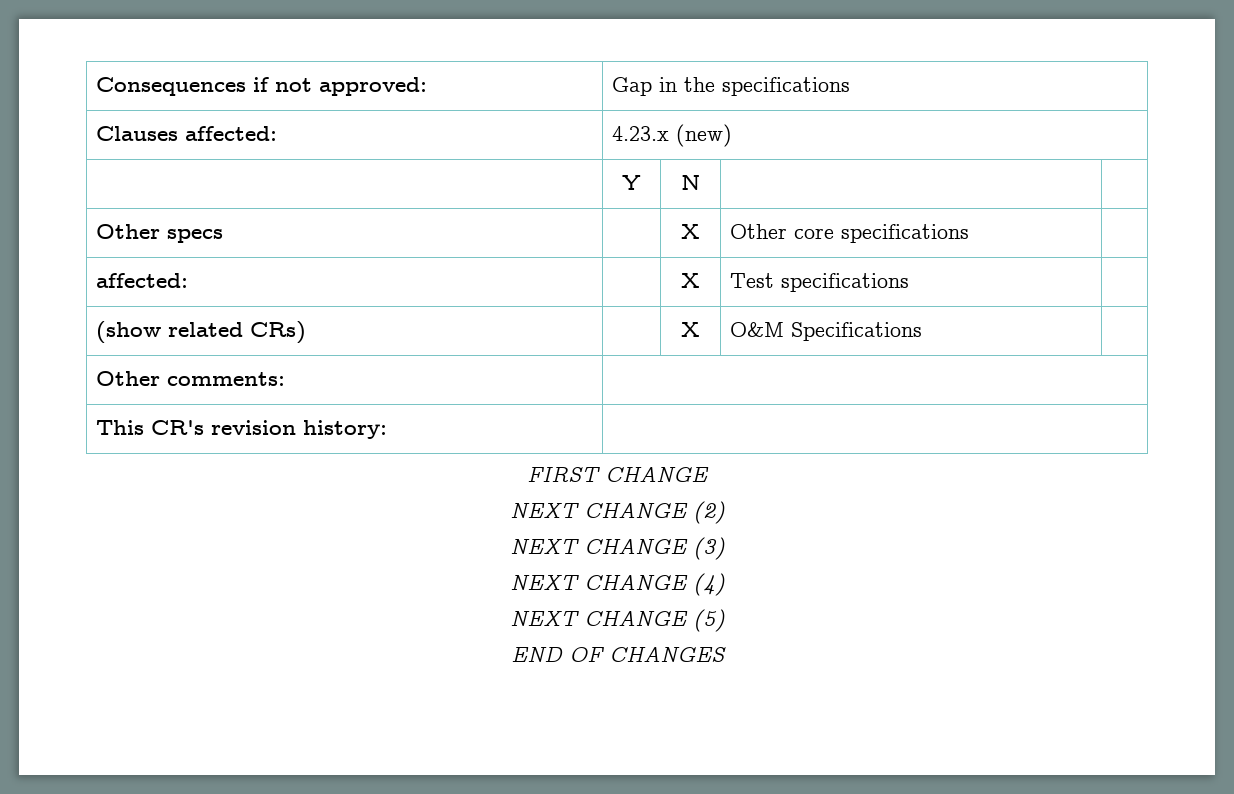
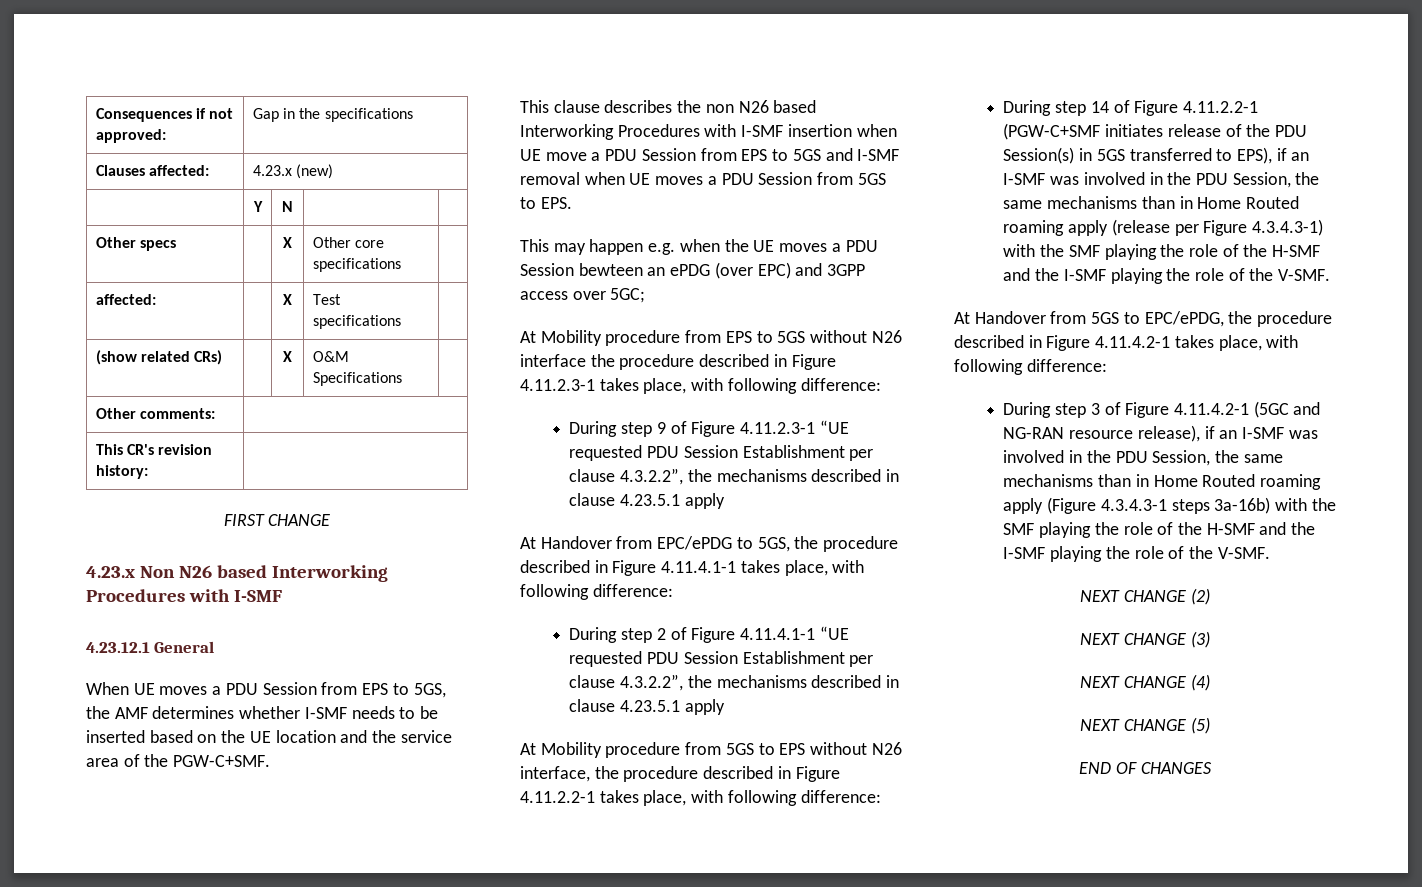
+ 4.23.x Non N26 based Interworking Procedures with I-SMF
+ 4.23.12.1 General
+ When UE moves a PDU Session from EPS to 5GS, the AMF determines whether I-SMF needs to be inserted based on the UE location and the service area of the PGW-C+SMF.
+ This clause describes the non N26 based Interworking Procedures with I-SMF insertion when UE move a PDU Session from EPS to 5GS and I-SMF removal when UE moves a PDU Session from 5GS to EPS.
+ This may happen e.g. when the UE moves a PDU Session bewteen an ePDG (over EPC) and 3GPP access over 5GC;
+ At Mobility procedure from EPS to 5GS without N26 interface the procedure described in Figure 4.11.2.3-1 takes place, with following difference:
+ During step 9 of Figure 4.11.2.3-1 “UE requested PDU Session Establishment per clause 4.3.2.2”, the mechanisms described in clause 4.23.5.1 apply
+ At Handover from EPC/ePDG to 5GS, the procedure described in Figure 4.11.4.1-1 takes place, with following difference:
+ During step 2 of Figure 4.11.4.1-1 “UE requested PDU Session Establishment per clause 4.3.2.2”, the mechanisms described in clause 4.23.5.1 apply
+ At Mobility procedure from 5GS to EPS without N26 interface, the procedure described in Figure 4.11.2.2-1 takes place, with following difference:
+ During step 14 of Figure 4.11.2.2-1 (PGW-C+SMF initiates release of the PDU Session(s) in 5GS transferred to EPS), if an I-SMF was involved in the PDU Session, the same mechanisms than in Home Routed roaming apply (release per Figure 4.3.4.3-1) with the SMF playing the role of the H-SMF and the I-SMF playing the role of the V-SMF.
+ At Handover from 5GS to EPC/ePDG, the procedure described in Figure 4.11.4.2-1 takes place, with following difference:
+ During step 3 of Figure 4.11.4.2-1 (5GC and NG-RAN resource release), if an I-SMF was involved in the PDU Session, the same mechanisms than in Home Routed roaming apply (Figure 4.3.4.3-1 steps 3a-16b) with the SMF playing the role of the H-SMF and the I-SMF playing the role of the V-SMF.

